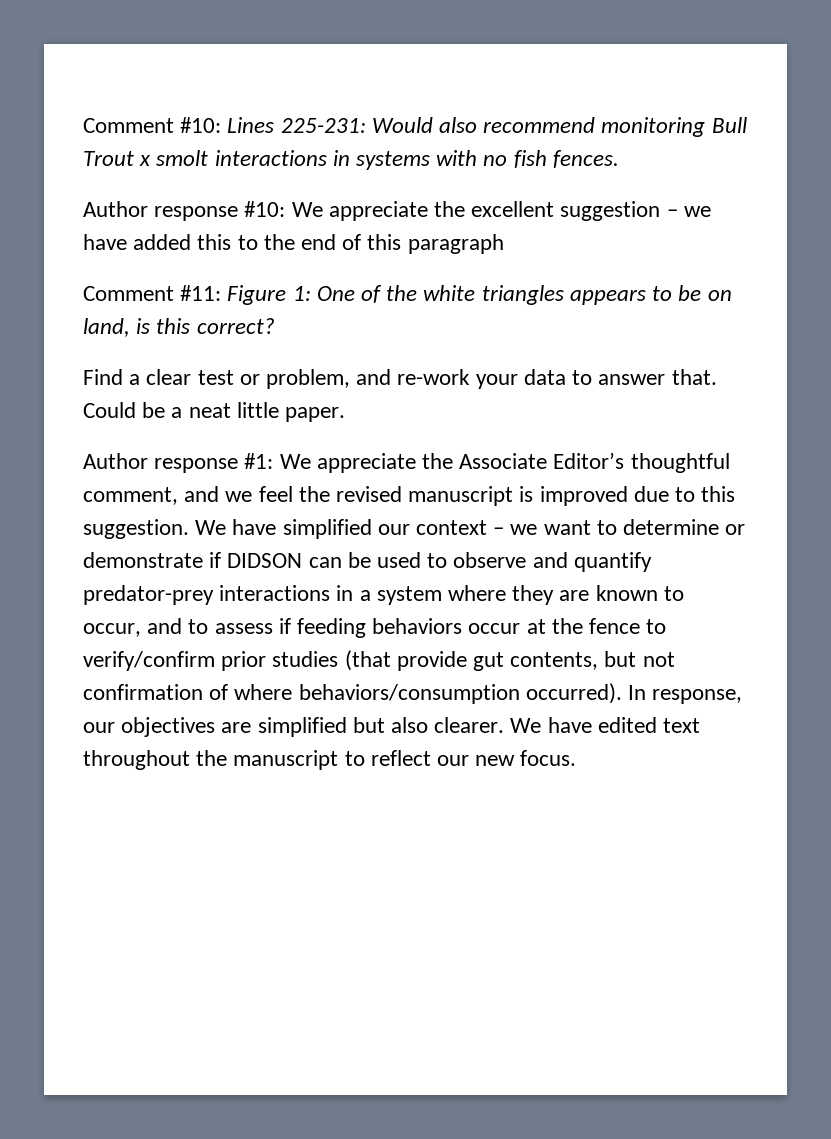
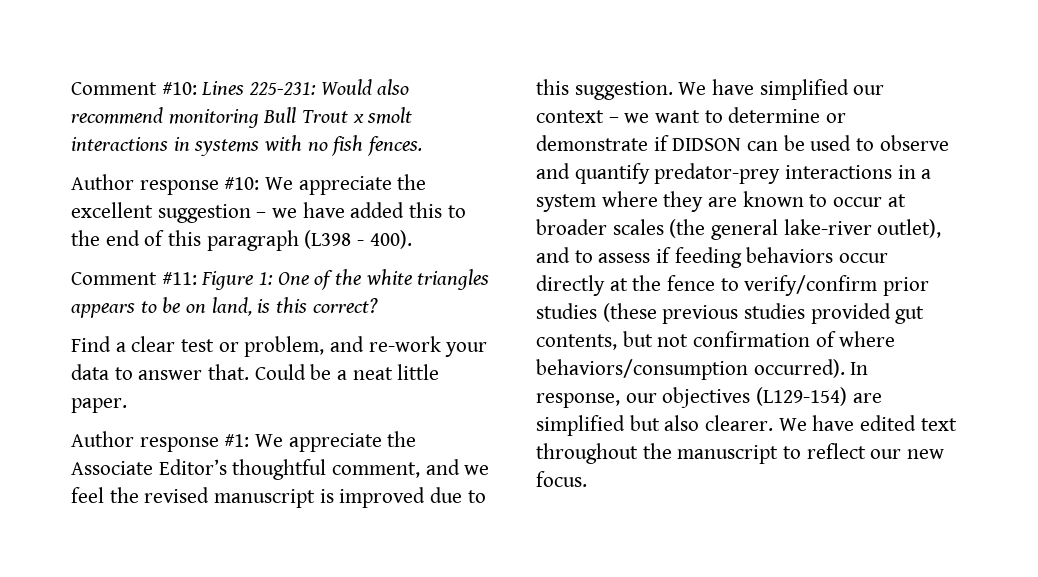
- Author response #10: We appreciate the excellent suggestion – we have added this to the end of this paragraph
+ Author response #10: We appreciate the excellent suggestion – we have added this to the end of this paragraph (L398 - 400).
- We have simplified our context – we want to determine or demonstrate if DIDSON can be used to observe and quantify predator-prey interactions in a system where they are known to occur, and to assess if feeding behaviors occur at the fence to verify/confirm prior studies (that provide gut contents, but not confirmation of where behaviors/consumption occurred).
+ We have simplified our context – we want to determine or demonstrate if DIDSON can be used to observe and quantify predator-prey interactions in a system where they are known to occur at broader scales (the general lake-river outlet), and to assess if feeding behaviors occur directly at the fence to verify/confirm prior studies (these previous studies provided gut contents, but not confirmation of where behaviors/consumption occurred).
- In response, our objectives are simplified but also clearer.
+ In response, our objectives (L129-154) are simplified but also clearer.

